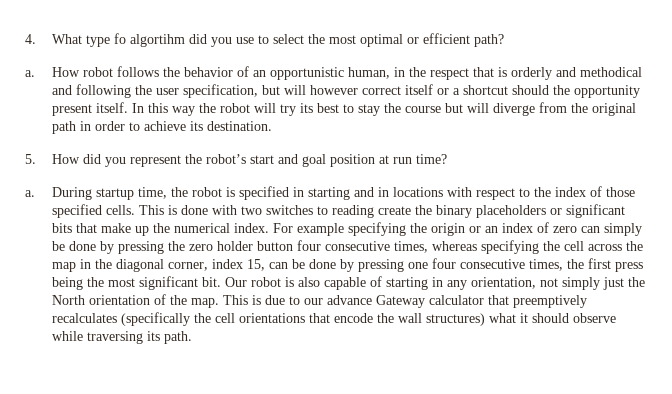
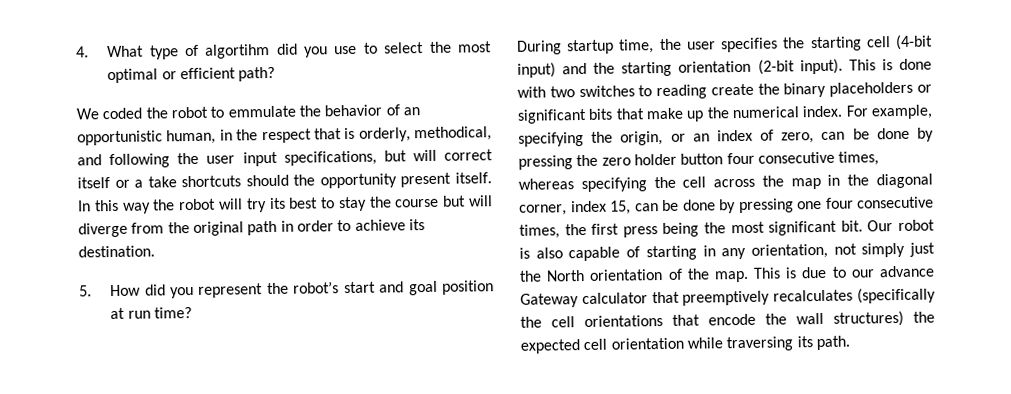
- 4. What type fo algortihm did you use to select the most optimal or efficient path?
+ 4. What type of algortihm did you use to select the most optimal or efficient path?
- a. How robot follows the behavior of an opportunistic human, in the respect that is orderly and methodical and following the user specification, but will however correct itself or a shortcut should the opportunity present itself.
+ We coded the robot to emmulate the behavior of an opportunistic human, in the respect that is orderly, methodical, and following the user input specifications, but will correct itself or a take shortcuts should the opportunity present itself.
  5. How did you represent the robot’s start and goal position at run time?
- a. During startup time, the robot is specified in starting and in locations with respect to the index of those specified cells.
+ During startup time, the user specifies the starting cell (4-bit input) and the starting orientation (2-bit input).
- For example specifying the origin or an index of zero can simply be done by pressing the zero holder button four consecutive times, whereas specifying the cell across the map in the diagonal corner, index 15, can be done by pressing one four consecutive times, the first press being the most significant bit.
+ For example, specifying the origin, or an index of zero, can be done by pressing the zero holder button four consecutive times, whereas specifying the cell across the map in the diagonal corner, index 15, can be done by pressing one four consecutive times, the first press being the most significant bit.
- This is due to our advance Gateway calculator that preemptively recalculates (specifically the cell orientations that encode the wall structures) what it should observe while traversing its path.
+ This is due to our advance Gateway calculator that preemptively recalculates (specifically the cell orientations that encode the wall structures) the expected cell orientation while traversing its path.

